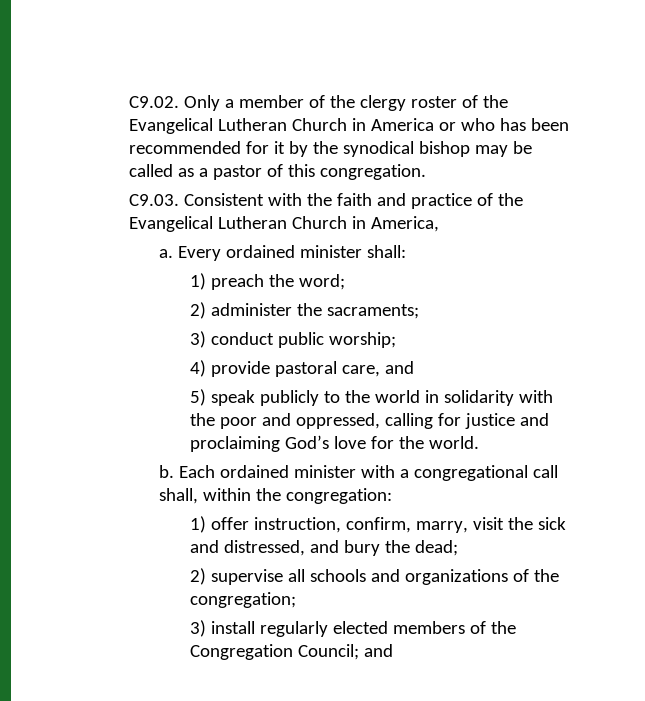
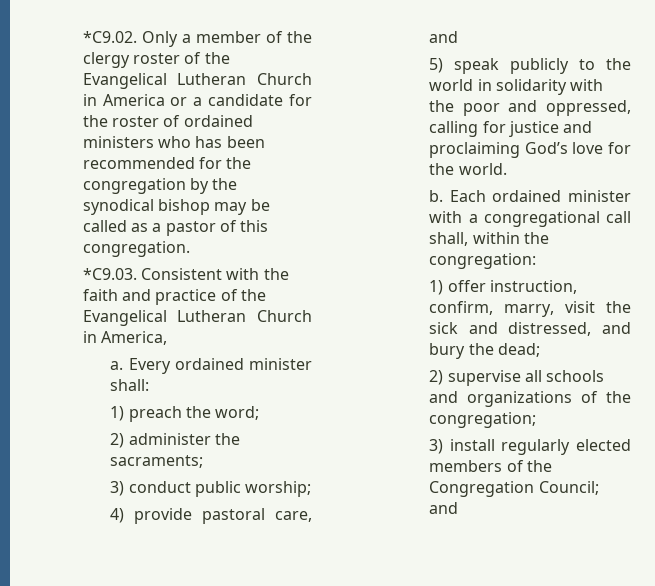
- C9.02. Only a member of the clergy roster of the Evangelical Lutheran Church in America or who has been recommended for it by the synodical bishop may be called as a pastor of this congregation.
+ *C9.02. Only a member of the clergy roster of the Evangelical Lutheran Church in America or a candidate for the roster of ordained ministers who has been recommended for the congregation by the synodical bishop may be called as a pastor of this congregation.
- C9.03. Consistent with the faith and practice of the Evangelical Lutheran Church in America,
+ *C9.03. Consistent with the faith and practice of the Evangelical Lutheran Church in America,

